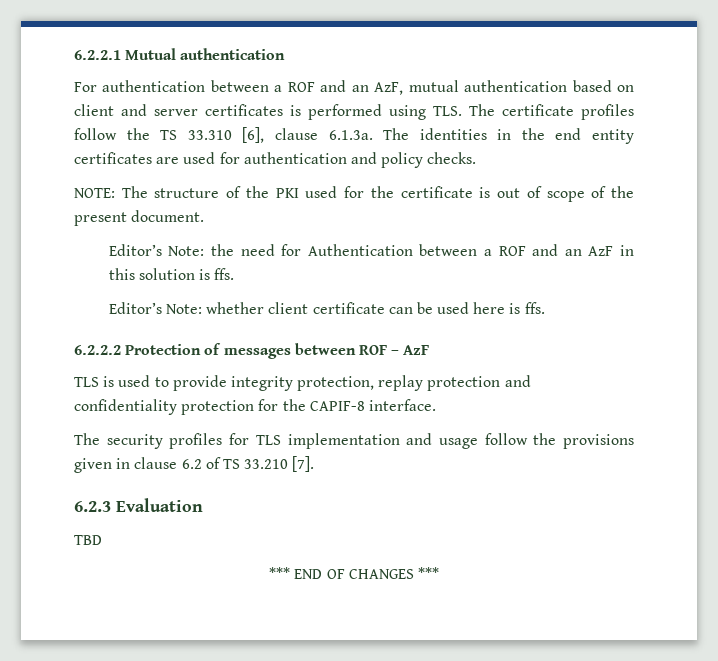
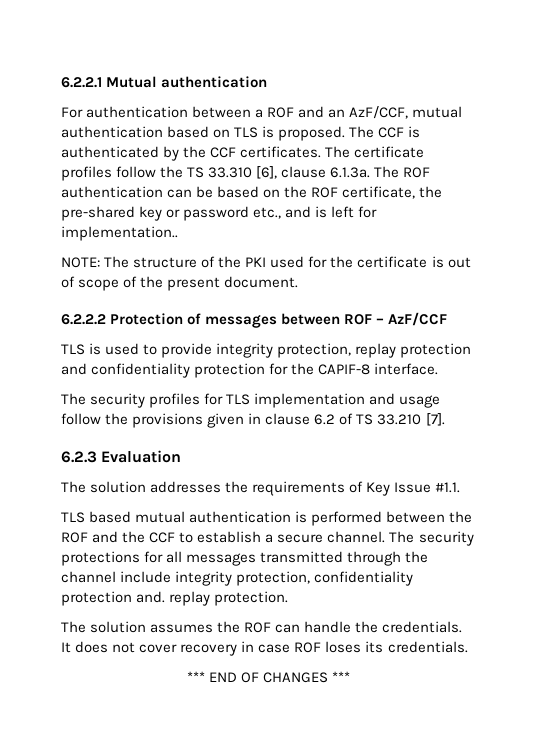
- For authentication between a ROF and an AzF, mutual authentication based on client and server certificates is performed using TLS. The certificate profiles follow the TS 33.310 [6], clause 6.1.3a. The identities in the end entity certificates are used for authentication and policy checks.
+ For authentication between a ROF and an AzF/CCF, mutual authentication based on TLS is proposed. The CCF is authenticated by the CCF certificates. The certificate profiles follow the TS 33.310 [6], clause 6.1.3a. The ROF authentication can be based on the ROF certificate, the pre-shared key or password etc., and is left for implementation..
- Editor’s Note: the need for Authentication between a ROF and an AzF in this solution is ffs.
- Editor’s Note: whether client certificate can be used here is ffs.
- 6.2.2.2 Protection of messages between ROF – AzF
+ 6.2.2.2 Protection of messages between ROF – AzF/CCF
- TBD
+ The solution addresses the requirements of Key Issue #1.1.
+ TLS based mutual authentication is performed between the ROF and the CCF to establish a secure channel. The security protections for all messages transmitted through the channel include integrity protection, confidentiality protection and. replay protection.
+ The solution assumes the ROF can handle the credentials. It does not cover recovery in case ROF loses its credentials.

